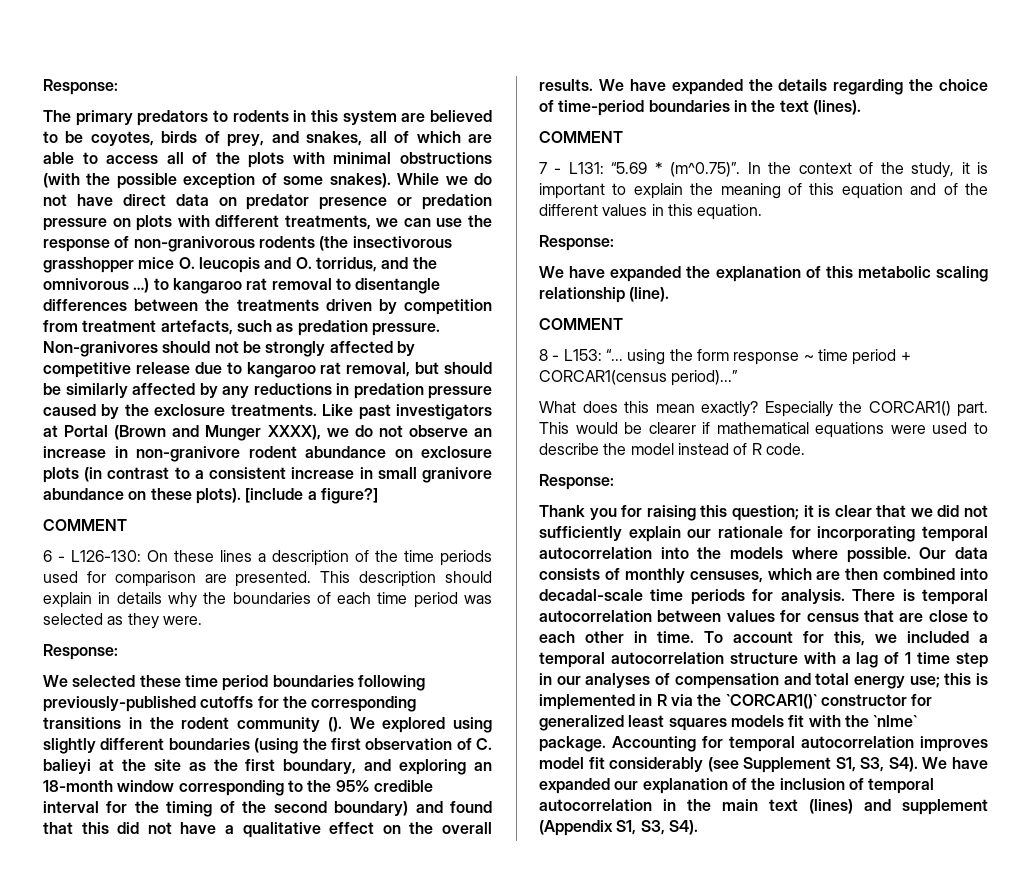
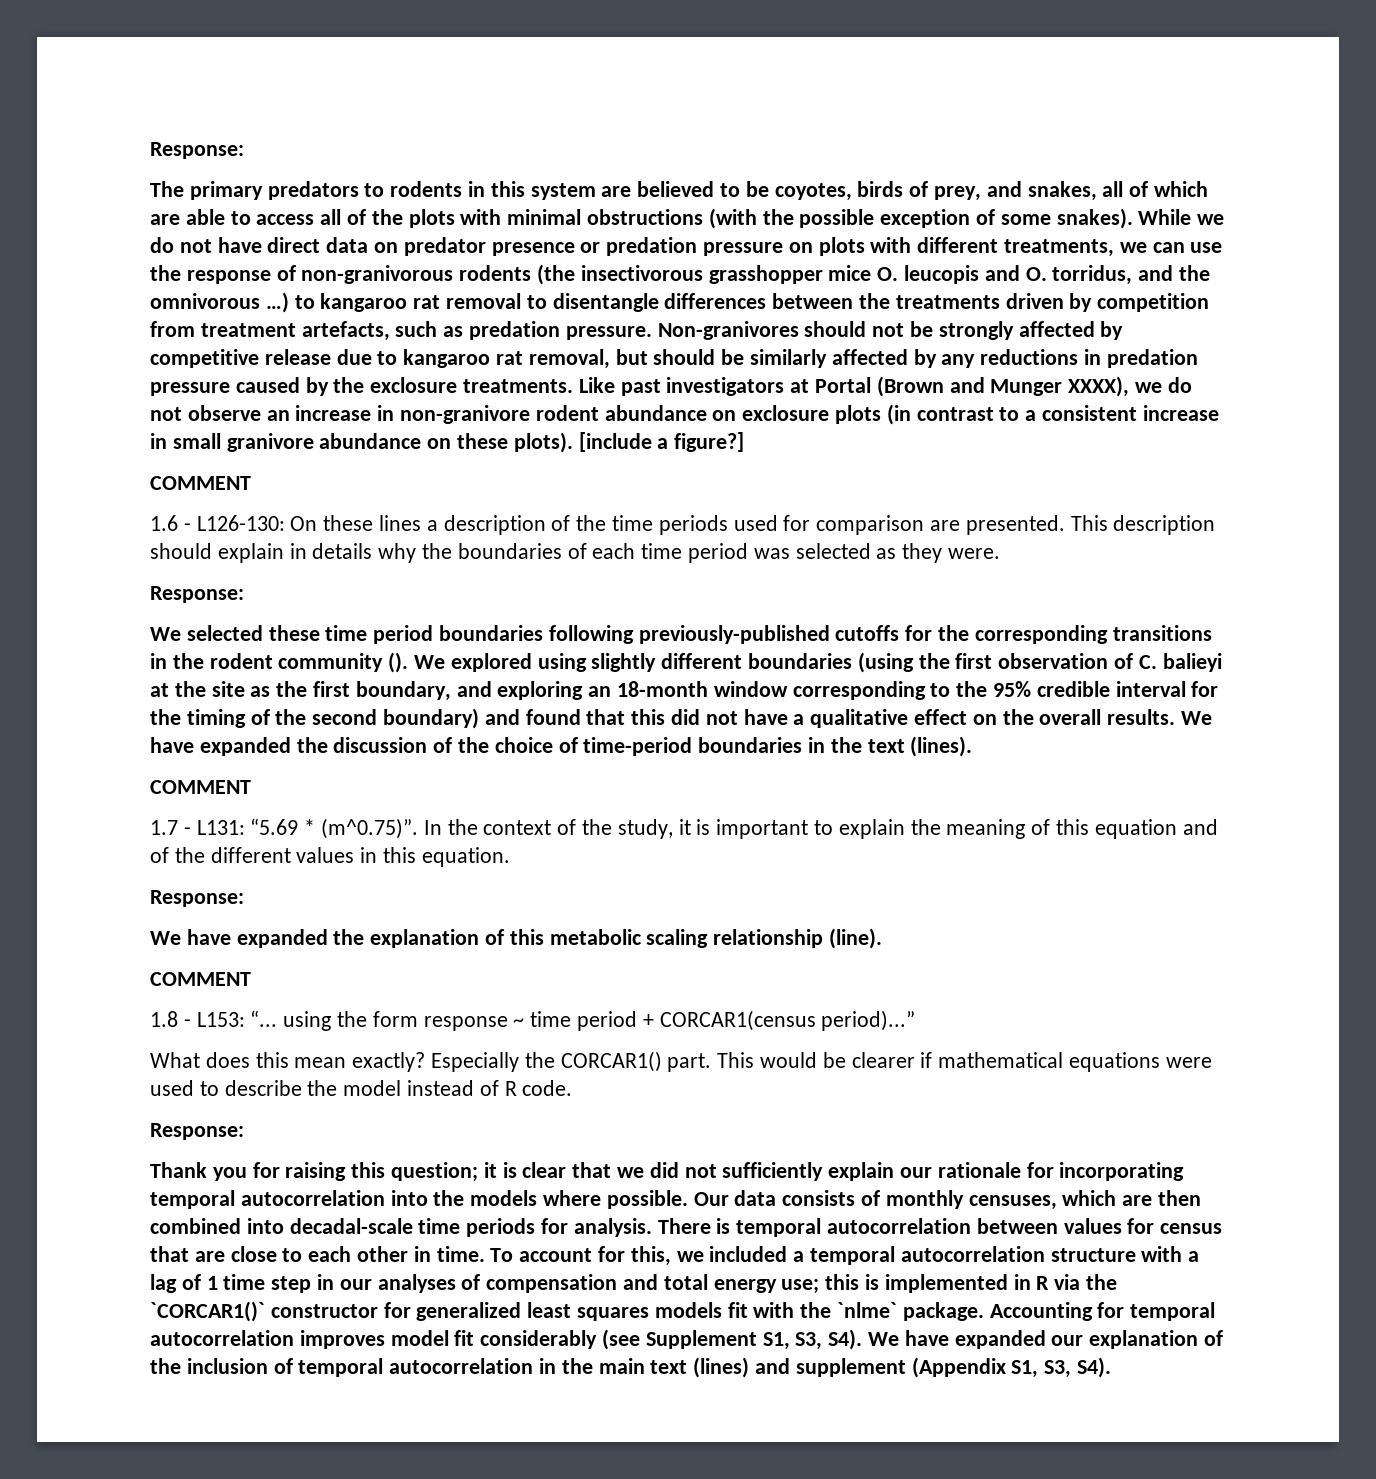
- 6 - L126-130: On these lines a description of the time periods used for comparison are presented.
+ 1.6 - L126-130: On these lines a description of the time periods used for comparison are presented.
- We have expanded the details regarding the choice of time-period boundaries in the text (lines).
+ We have expanded the discussion of the choice of time-period boundaries in the text (lines).
- 7 - L131: “5.69 * (m^0.75)”. In the context of the study, it is important to explain the meaning of this equation and of the different values in this equation.
+ 1.7 - L131: “5.69 * (m^0.75)”. In the context of the study, it is important to explain the meaning of this equation and of the different values in this equation.
- 8 - L153: “... using the form response ~ time period + CORCAR1(census period)...”
+ 1.8 - L153: “... using the form response ~ time period + CORCAR1(census period)...”

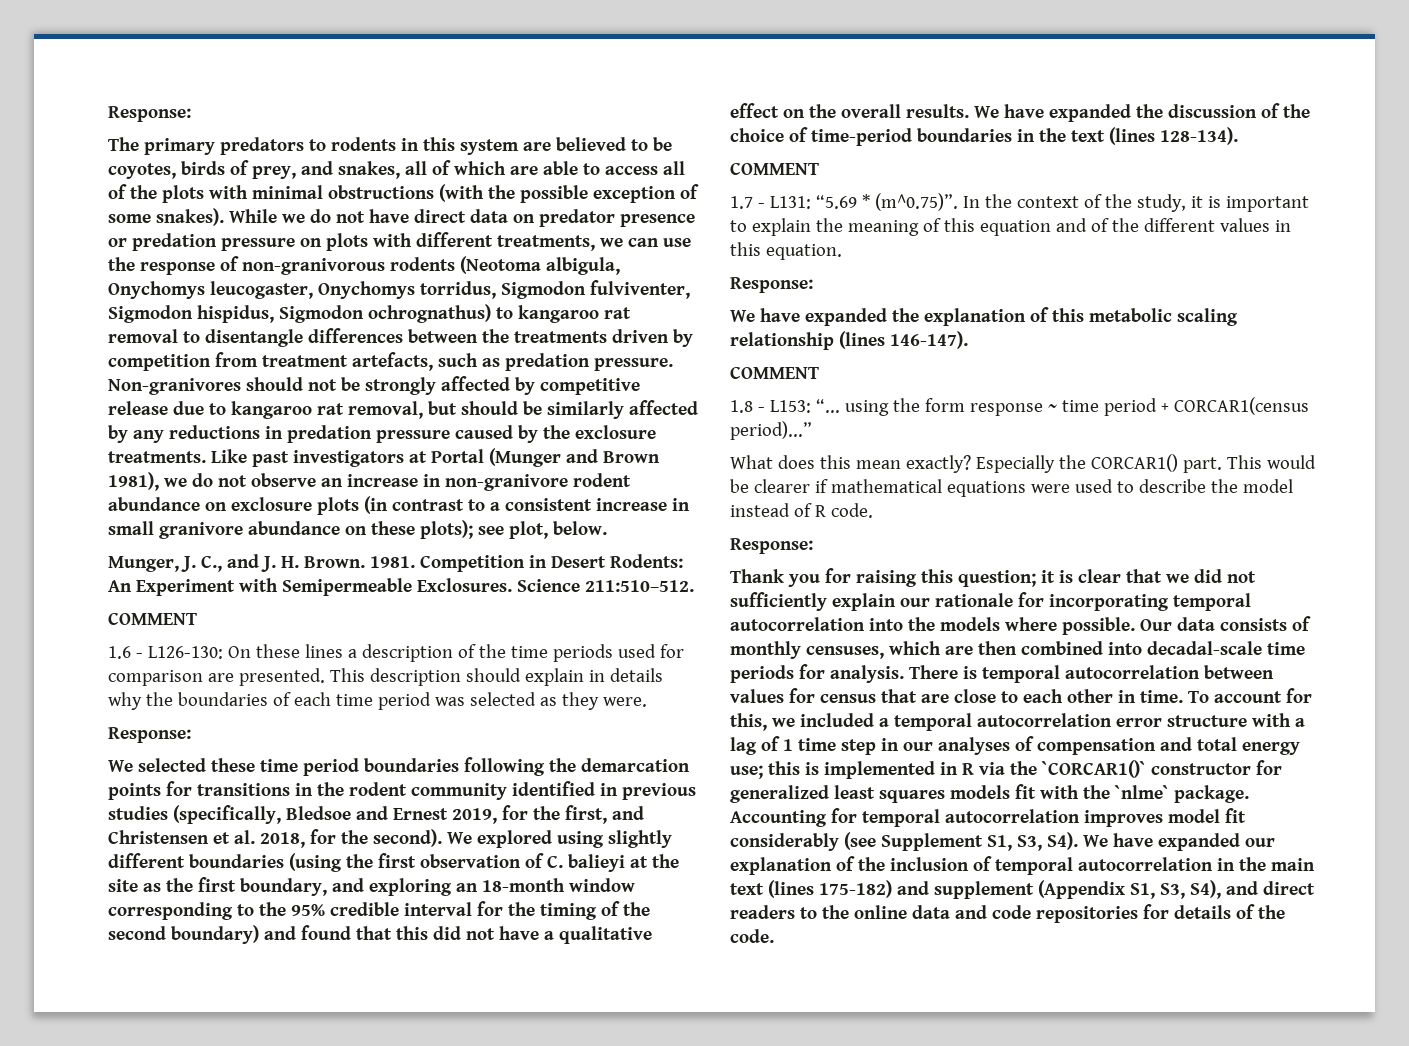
- While we do not have direct data on predator presence or predation pressure on plots with different treatments, we can use the response of non-granivorous rodents (the insectivorous grasshopper mice O. leucopis and O. torridus, and the omnivorous …) to kangaroo rat removal to disentangle differences between the treatments driven by competition from treatment artefacts, such as predation pressure.
+ While we do not have direct data on predator presence or predation pressure on plots with different treatments, we can use the response of non-granivorous rodents (Neotoma albigula, Onychomys leucogaster, Onychomys torridus, Sigmodon fulviventer, Sigmodon hispidus, Sigmodon ochrognathus) to kangaroo rat removal to disentangle differences between the treatments driven by competition from treatment artefacts, such as predation pressure.
- Like past investigators at Portal (Brown and Munger XXXX), we do not observe an increase in non-granivore rodent abundance on exclosure plots (in contrast to a consistent increase in small granivore abundance on these plots). [include a figure?]
+ Like past investigators at Portal (Munger and Brown 1981), we do not observe an increase in non-granivore rodent abundance on exclosure plots (in contrast to a consistent increase in small granivore abundance on these plots); see plot, below.
+ Munger, J. C., and J. H. Brown. 1981. Competition in Desert Rodents: An Experiment with Semipermeable Exclosures. Science 211:510–512.
- We selected these time period boundaries following previously-published cutoffs for the corresponding transitions in the rodent community ().
+ We selected these time period boundaries following the demarcation points for transitions in the rodent community identified in previous studies (specifically, Bledsoe and Ernest 2019, for the first, and Christensen et al. 2018, for the second).
- We have expanded the discussion of the choice of time-period boundaries in the text (lines).
+ We have expanded the discussion of the choice of time-period boundaries in the text (lines 128-134).
- We have expanded the explanation of this metabolic scaling relationship (line).
+ We have expanded the explanation of this metabolic scaling relationship (lines 146-147).
- To account for this, we included a temporal autocorrelation structure with a lag of 1 time step in our analyses of compensation and total energy use; this is implemented in R via the `CORCAR1()` constructor for generalized least squares models fit with the `nlme` package.
+ To account for this, we included a temporal autocorrelation error structure with a lag of 1 time step in our analyses of compensation and total energy use; this is implemented in R via the `CORCAR1()` constructor for generalized least squares models fit with the `nlme` package.
- Accounting for temporal autocorrelation improves model fit considerably (see Supplement S1, S3, S4). We have expanded our explanation of the inclusion of temporal autocorrelation in the main text (lines) and supplement (Appendix S1, S3, S4).
+ Accounting for temporal autocorrelation improves model fit considerably (see Supplement S1, S3, S4). We have expanded our explanation of the inclusion of temporal autocorrelation in the main text (lines 175-182) and supplement (Appendix S1, S3, S4), and direct readers to the online data and code repositories for details of the code.

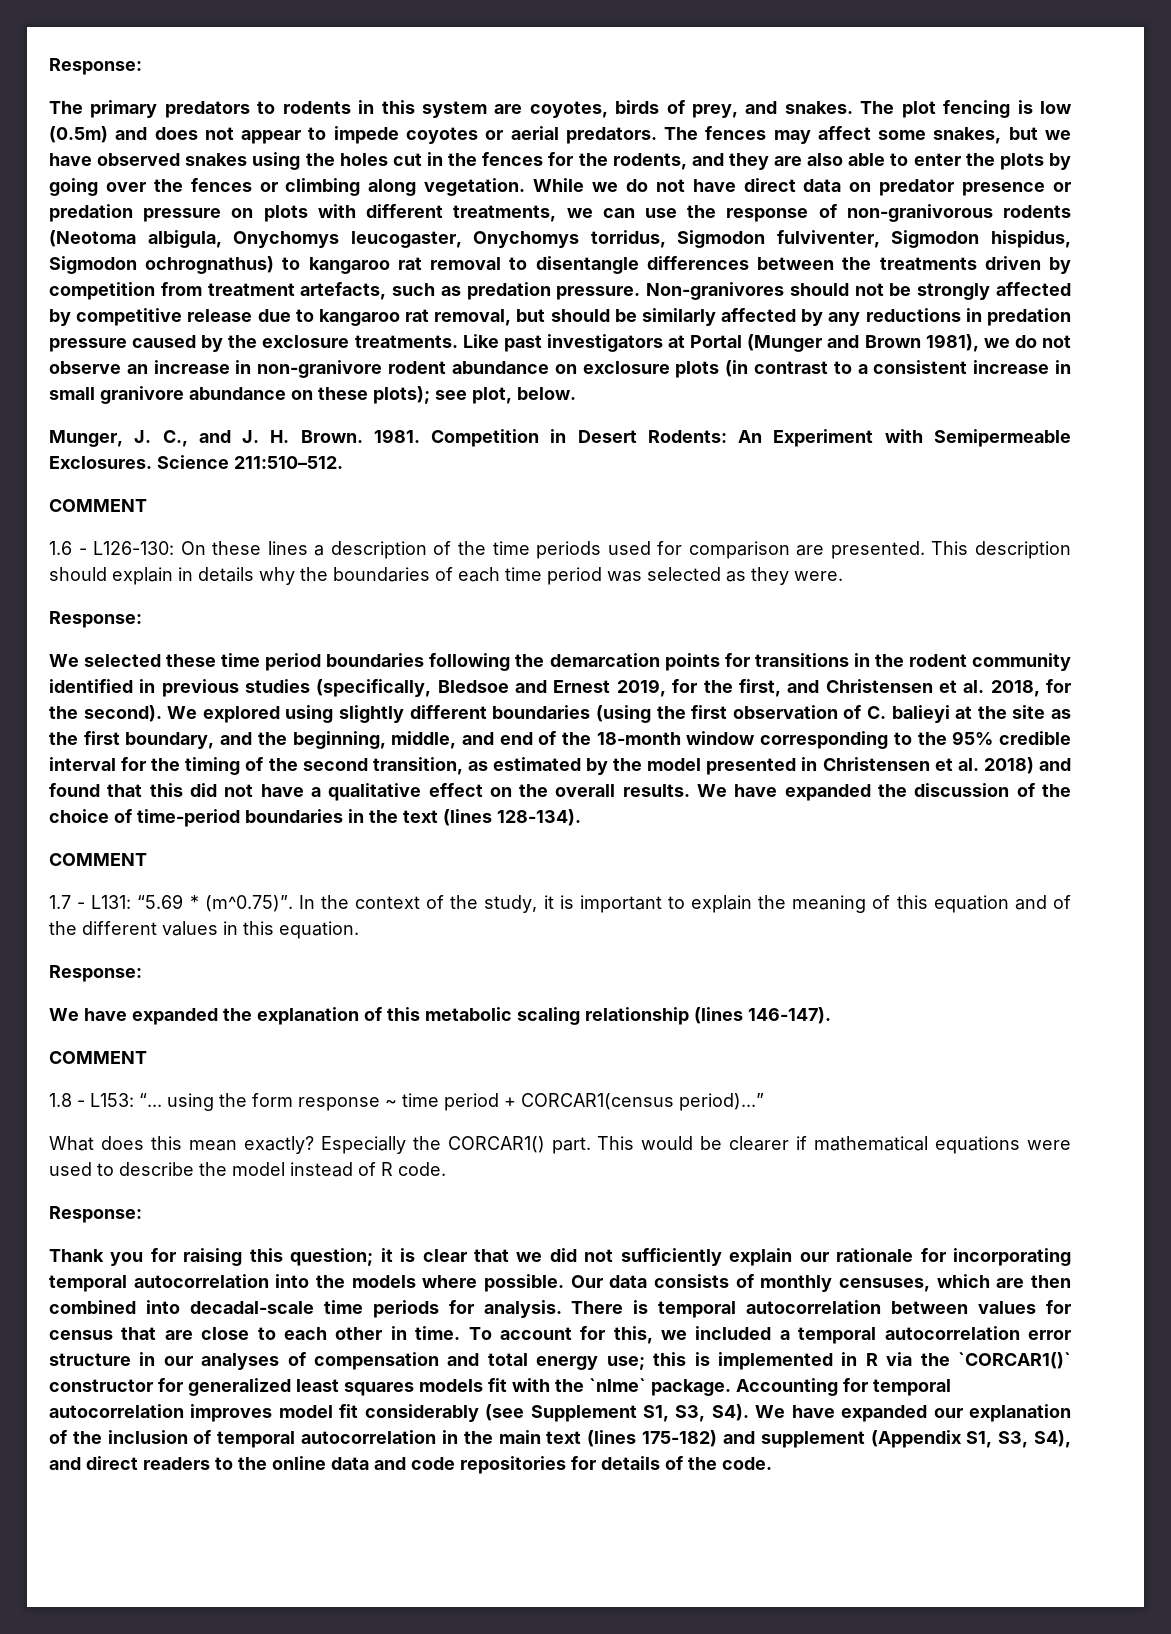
- The primary predators to rodents in this system are believed to be coyotes, birds of prey, and snakes, all of which are able to access all of the plots with minimal obstructions (with the possible exception of some snakes).
+ The primary predators to rodents in this system are coyotes, birds of prey, and snakes. The plot fencing is low (0.5m) and does not appear to impede coyotes or aerial predators. The fences may affect some snakes, but we have observed snakes using the holes cut in the fences for the rodents, and they are also able to enter the plots by going over the fences or climbing along vegetation.
- We explored using slightly different boundaries (using the first observation of C. balieyi at the site as the first boundary, and exploring an 18-month window corresponding to the 95% credible interval for the timing of the second boundary) and found that this did not have a qualitative effect on the overall results.
+ We explored using slightly different boundaries (using the first observation of C. balieyi at the site as the first boundary, and the beginning, middle, and end of the 18-month window corresponding to the 95% credible interval for the timing of the second transition, as estimated by the model presented in Christensen et al. 2018) and found that this did not have a qualitative effect on the overall results.
- To account for this, we included a temporal autocorrelation error structure with a lag of 1 time step in our analyses of compensation and total energy use; this is implemented in R via the `CORCAR1()` constructor for generalized least squares models fit with the `nlme` package.
+ To account for this, we included a temporal autocorrelation error structure in our analyses of compensation and total energy use; this is implemented in R via the `CORCAR1()` constructor for generalized least squares models fit with the `nlme` package.

